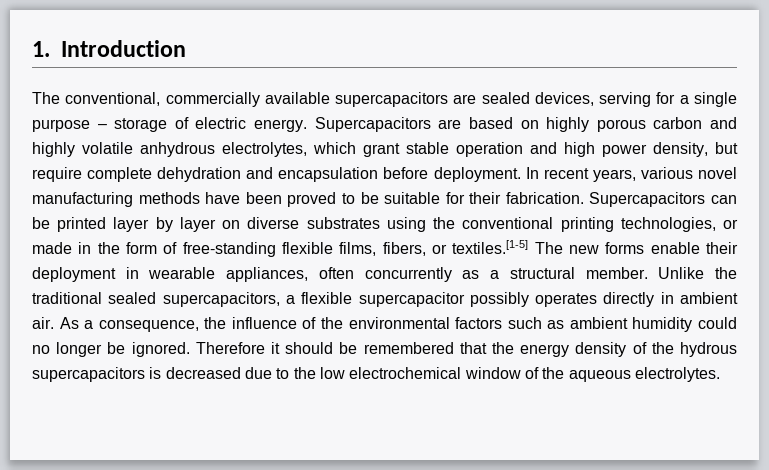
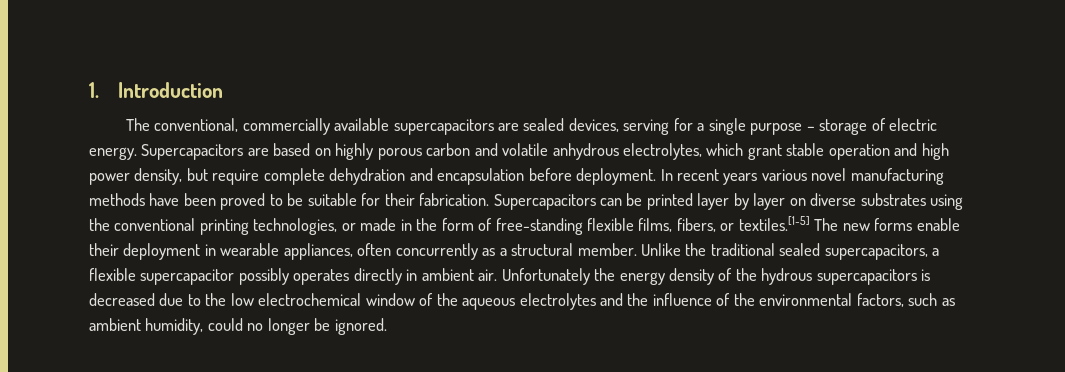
- Supercapacitors are based on highly porous carbon and highly volatile anhydrous electrolytes, which grant stable operation and high power density, but require complete dehydration and encapsulation before deployment.
+ Supercapacitors are based on highly porous carbon and volatile anhydrous electrolytes, which grant stable operation and high power density, but require complete dehydration and encapsulation before deployment.
- In recent years, various novel manufacturing methods have been proved to be suitable for their fabrication.
+ In recent years various novel manufacturing methods have been proved to be suitable for their fabrication.
- As a consequence, the influence of the environmental factors such as ambient humidity could no longer be ignored. Therefore it should be remembered that the energy density of the hydrous supercapacitors is decreased due to the low electrochemical window of the aqueous electrolytes.
+ Unfortunately the energy density of the hydrous supercapacitors is decreased due to the low electrochemical window of the aqueous electrolytes and the influence of the environmental factors, such as ambient humidity, could no longer be ignored.

